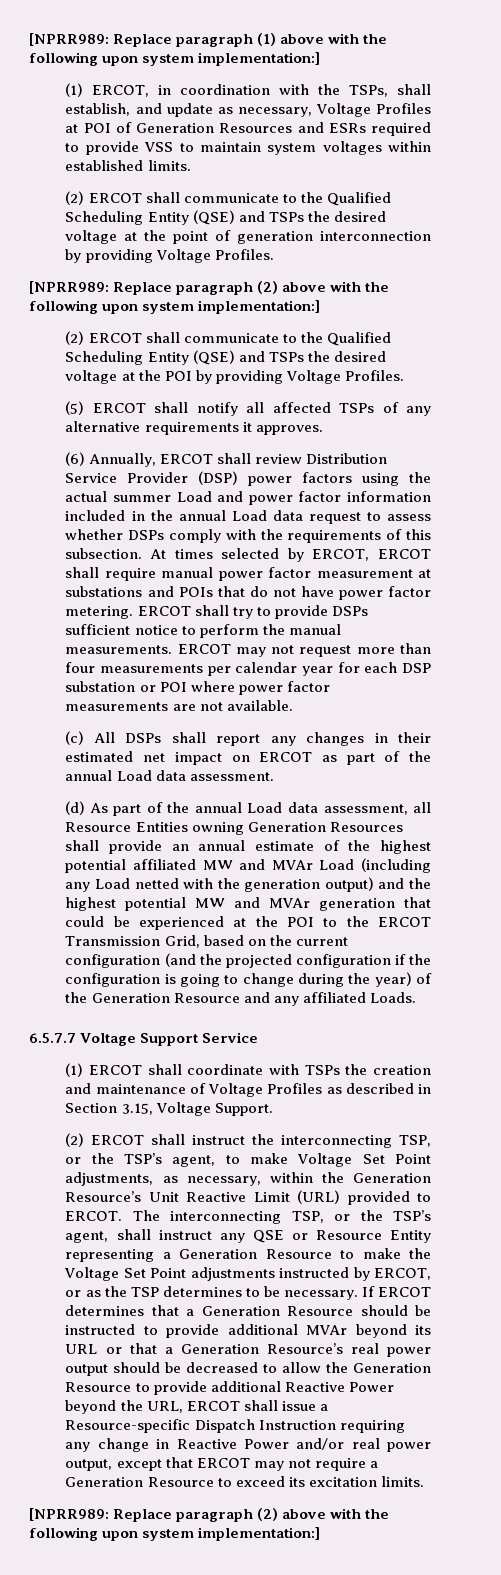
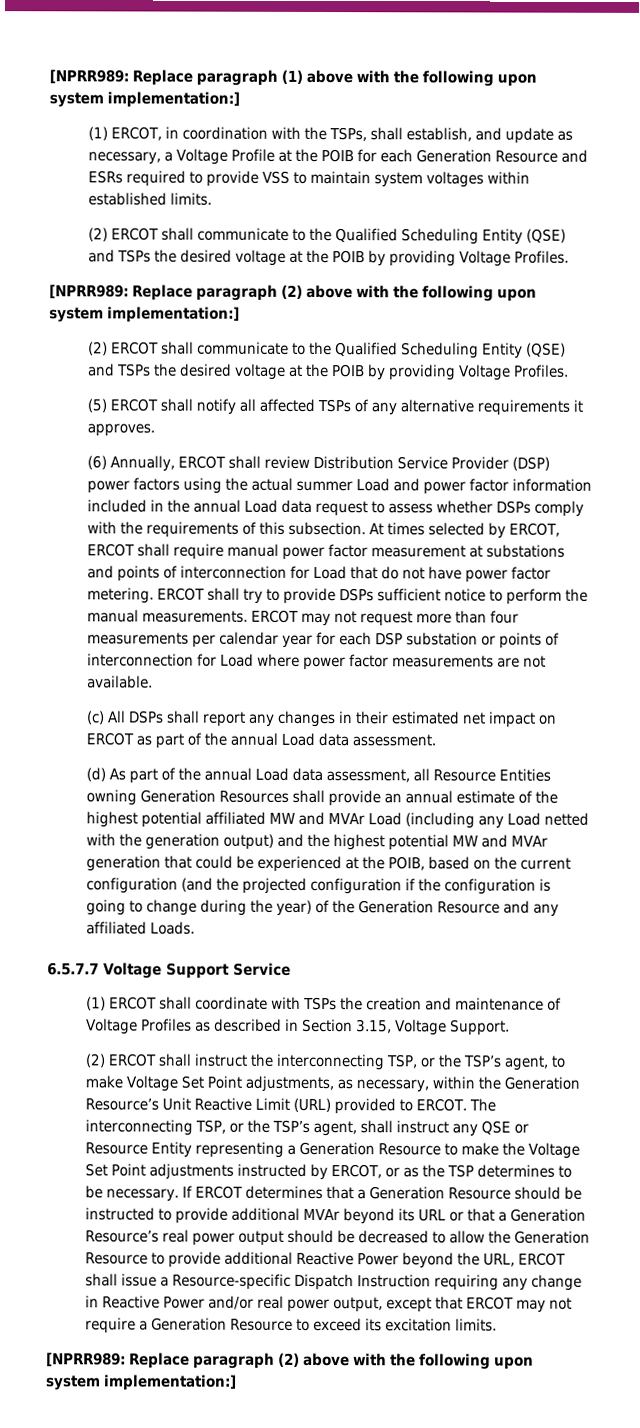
- (1) ERCOT, in coordination with the TSPs, shall establish, and update as necessary, Voltage Profiles at POI of Generation Resources and ESRs required to provide VSS to maintain system voltages within established limits.
- (2) ERCOT shall communicate to the Qualified Scheduling Entity (QSE) and TSPs the desired voltage at the point of generation interconnection by providing Voltage Profiles.
+ (1) ERCOT, in coordination with the TSPs, shall establish, and update as necessary, a Voltage Profile at the POIB for each Generation Resource and ESRs required to provide VSS to maintain system voltages within established limits.
+ (2) ERCOT shall communicate to the Qualified Scheduling Entity (QSE) and TSPs the desired voltage at the POIB by providing Voltage Profiles.
  [NPRR989: Replace paragraph (2) above with the following upon system implementation:]
- (2) ERCOT shall communicate to the Qualified Scheduling Entity (QSE) and TSPs the desired voltage at the POI by providing Voltage Profiles.
+ (2) ERCOT shall communicate to the Qualified Scheduling Entity (QSE) and TSPs the desired voltage at the POIB by providing Voltage Profiles.
- At times selected by ERCOT, ERCOT shall require manual power factor measurement at substations and POIs that do not have power factor metering.
+ At times selected by ERCOT, ERCOT shall require manual power factor measurement at substations and points of interconnection for Load that do not have power factor metering.
- ERCOT may not request more than four measurements per calendar year for each DSP substation or POI where power factor measurements are not available.
+ ERCOT may not request more than four measurements per calendar year for each DSP substation or points of interconnection for Load where power factor measurements are not available.
- (d) As part of the annual Load data assessment, all Resource Entities owning Generation Resources shall provide an annual estimate of the highest potential affiliated MW and MVAr Load (including any Load netted with the generation output) and the highest potential MW and MVAr generation that could be experienced at the POI to the ERCOT Transmission Grid, based on the current configuration (and the projected configuration if the configuration is going to change during the year) of the Generation Resource and any affiliated Loads.
+ (d) As part of the annual Load data assessment, all Resource Entities owning Generation Resources shall provide an annual estimate of the highest potential affiliated MW and MVAr Load (including any Load netted with the generation output) and the highest potential MW and MVAr generation that could be experienced at the POIB, based on the current configuration (and the projected configuration if the configuration is going to change during the year) of the Generation Resource and any affiliated Loads.

